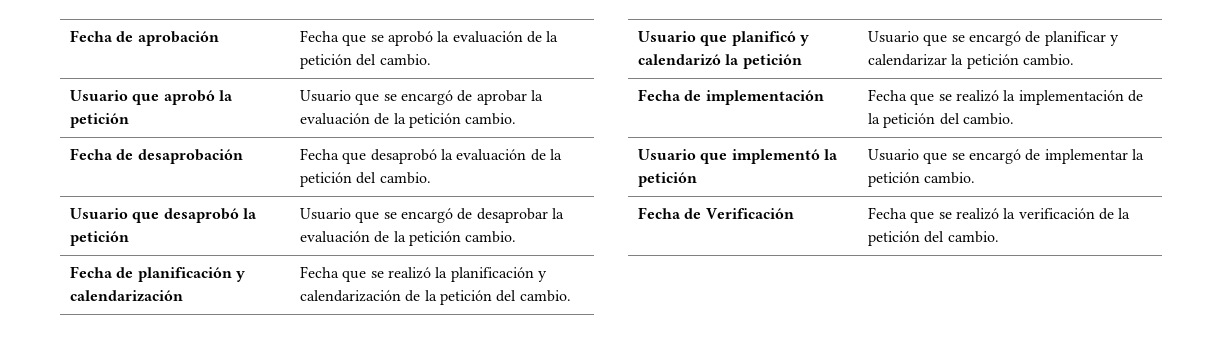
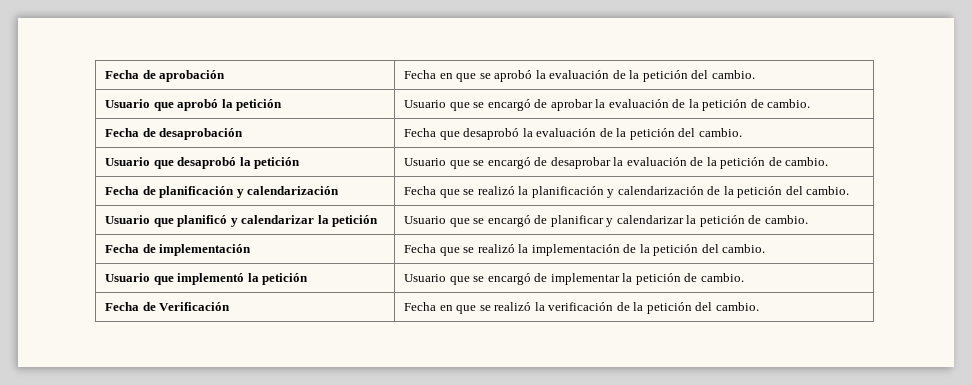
- Fecha de aprobación | Fecha que se aprobó la evaluación de la petición del cambio.
+ Fecha de aprobación | Fecha en que se aprobó la evaluación de la petición del cambio.
- Usuario que aprobó la petición | Usuario que se encargó de aprobar la evaluación de la petición cambio.
+ Usuario que aprobó la petición | Usuario que se encargó de aprobar la evaluación de la petición de cambio.
- Usuario que desaprobó la petición | Usuario que se encargó de desaprobar la evaluación de la petición cambio.
+ Usuario que desaprobó la petición | Usuario que se encargó de desaprobar la evaluación de la petición de cambio.
- Usuario que planificó y calendarizó la petición | Usuario que se encargó de planificar y calendarizar la petición cambio.
+ Usuario que planificó y calendarizar la petición | Usuario que se encargó de planificar y calendarizar la petición de cambio.
- Usuario que implementó la petición | Usuario que se encargó de implementar la petición cambio.
+ Usuario que implementó la petición | Usuario que se encargó de implementar la petición de cambio.
- Fecha de Verificación | Fecha que se realizó la verificación de la petición del cambio.
+ Fecha de Verificación | Fecha en que se realizó la verificación de la petición del cambio.

